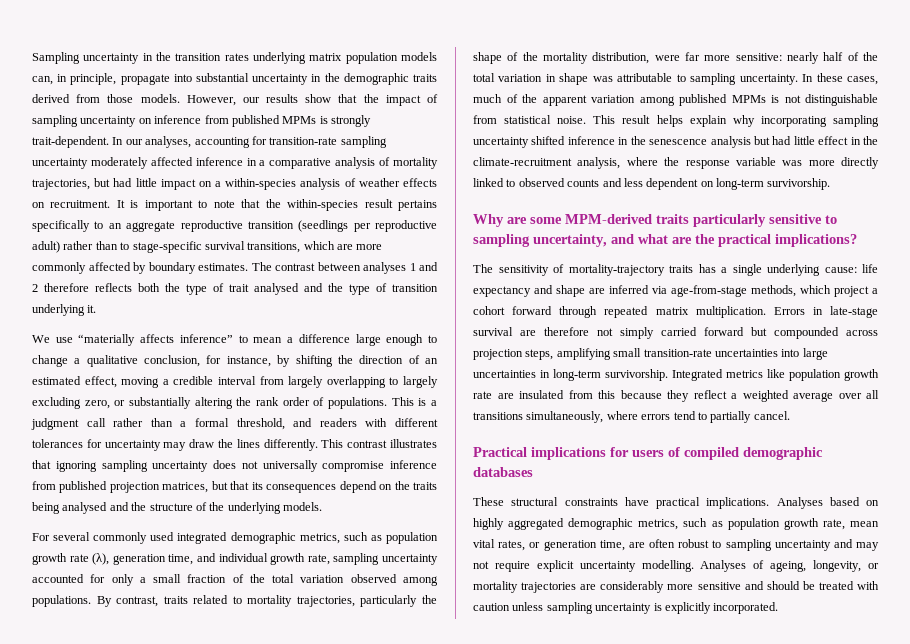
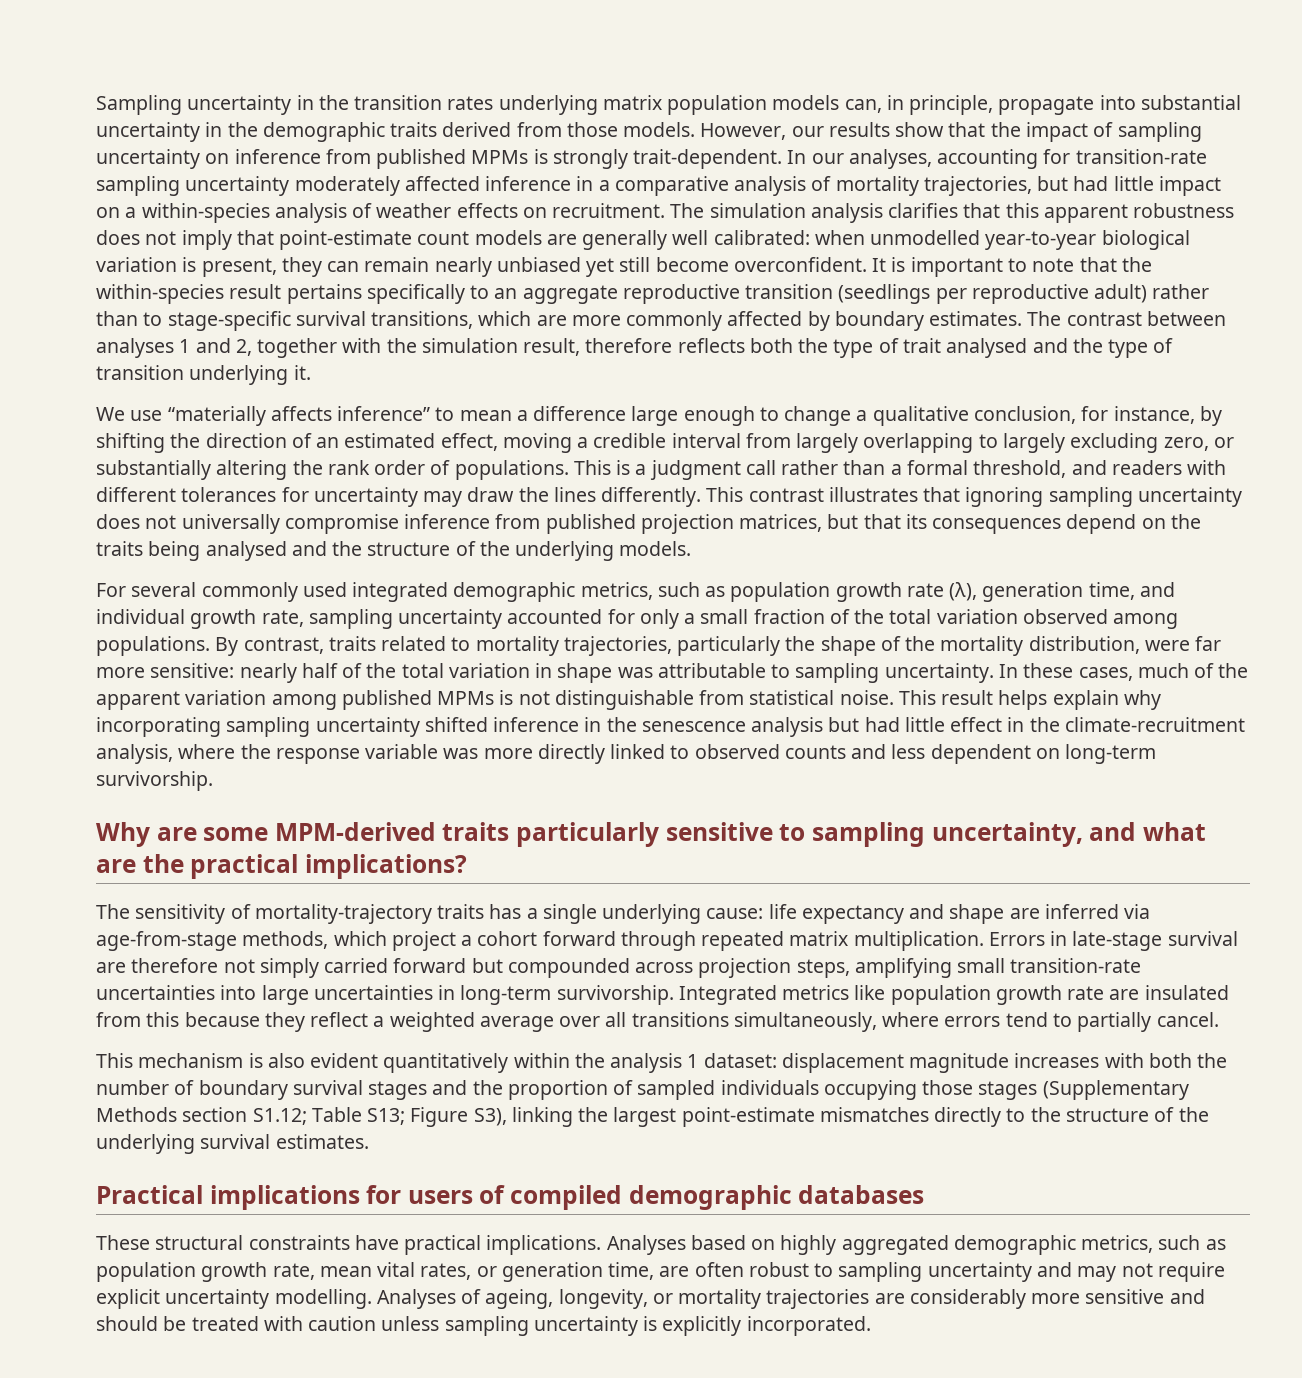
+ The simulation analysis clarifies that this apparent robustness does not imply that point-estimate count models are generally well calibrated: when unmodelled year-to-year biological variation is present, they can remain nearly unbiased yet still become overconfident.
- The contrast between analyses 1 and 2 therefore reflects both the type of trait analysed and the type of transition underlying it.
+ The contrast between analyses 1 and 2, together with the simulation result, therefore reflects both the type of trait analysed and the type of transition underlying it.
+ This mechanism is also evident quantitatively within the analysis 1 dataset: displacement magnitude increases with both the number of boundary survival stages and the proportion of sampled individuals occupying those stages (Supplementary Methods section S1.12; Table S13; Figure S3), linking the largest point-estimate mismatches directly to the structure of the underlying survival estimates.

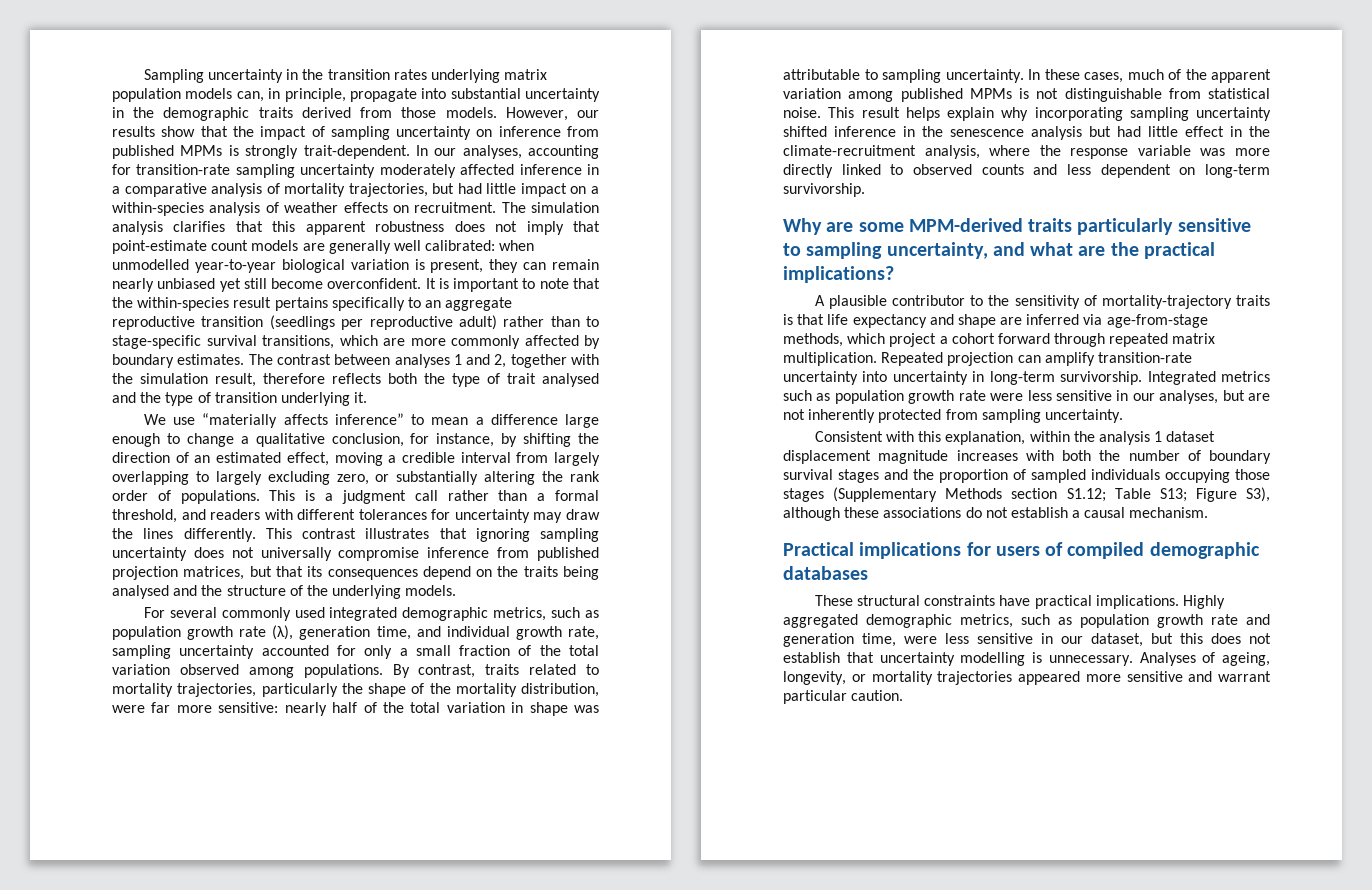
- The sensitivity of mortality-trajectory traits has a single underlying cause: life expectancy and shape are inferred via age-from-stage methods, which project a cohort forward through repeated matrix multiplication.
+ A plausible contributor to the sensitivity of mortality-trajectory traits is that life expectancy and shape are inferred via age-from-stage methods, which project a cohort forward through repeated matrix multiplication.
- Errors in late-stage survival are therefore not simply carried forward but compounded across projection steps, amplifying small transition-rate uncertainties into large uncertainties in long-term survivorship.
+ Repeated projection can amplify transition-rate uncertainty into uncertainty in long-term survivorship.
- Integrated metrics like population growth rate are insulated from this because they reflect a weighted average over all transitions simultaneously, where errors tend to partially cancel.
- This mechanism is also evident quantitatively within the analysis 1 dataset: displacement magnitude increases with both the number of boundary survival stages and the proportion of sampled individuals occupying those stages (Supplementary Methods section S1.12; Table S13; Figure S3), linking the largest point-estimate mismatches directly to the structure of the underlying survival estimates.
+ Integrated metrics such as population growth rate were less sensitive in our analyses, but are not inherently protected from sampling uncertainty.
+ Consistent with this explanation, within the analysis 1 dataset displacement magnitude increases with both the number of boundary survival stages and the proportion of sampled individuals occupying those stages (Supplementary Methods section S1.12; Table S13; Figure S3), although these associations do not establish a causal mechanism.
- Analyses based on highly aggregated demographic metrics, such as population growth rate, mean vital rates, or generation time, are often robust to sampling uncertainty and may not require explicit uncertainty modelling.
+ Highly aggregated demographic metrics, such as population growth rate and generation time, were less sensitive in our dataset, but this does not establish that uncertainty modelling is unnecessary.
- Analyses of ageing, longevity, or mortality trajectories are considerably more sensitive and should be treated with caution unless sampling uncertainty is explicitly incorporated.
+ Analyses of ageing, longevity, or mortality trajectories appeared more sensitive and warrant particular caution.

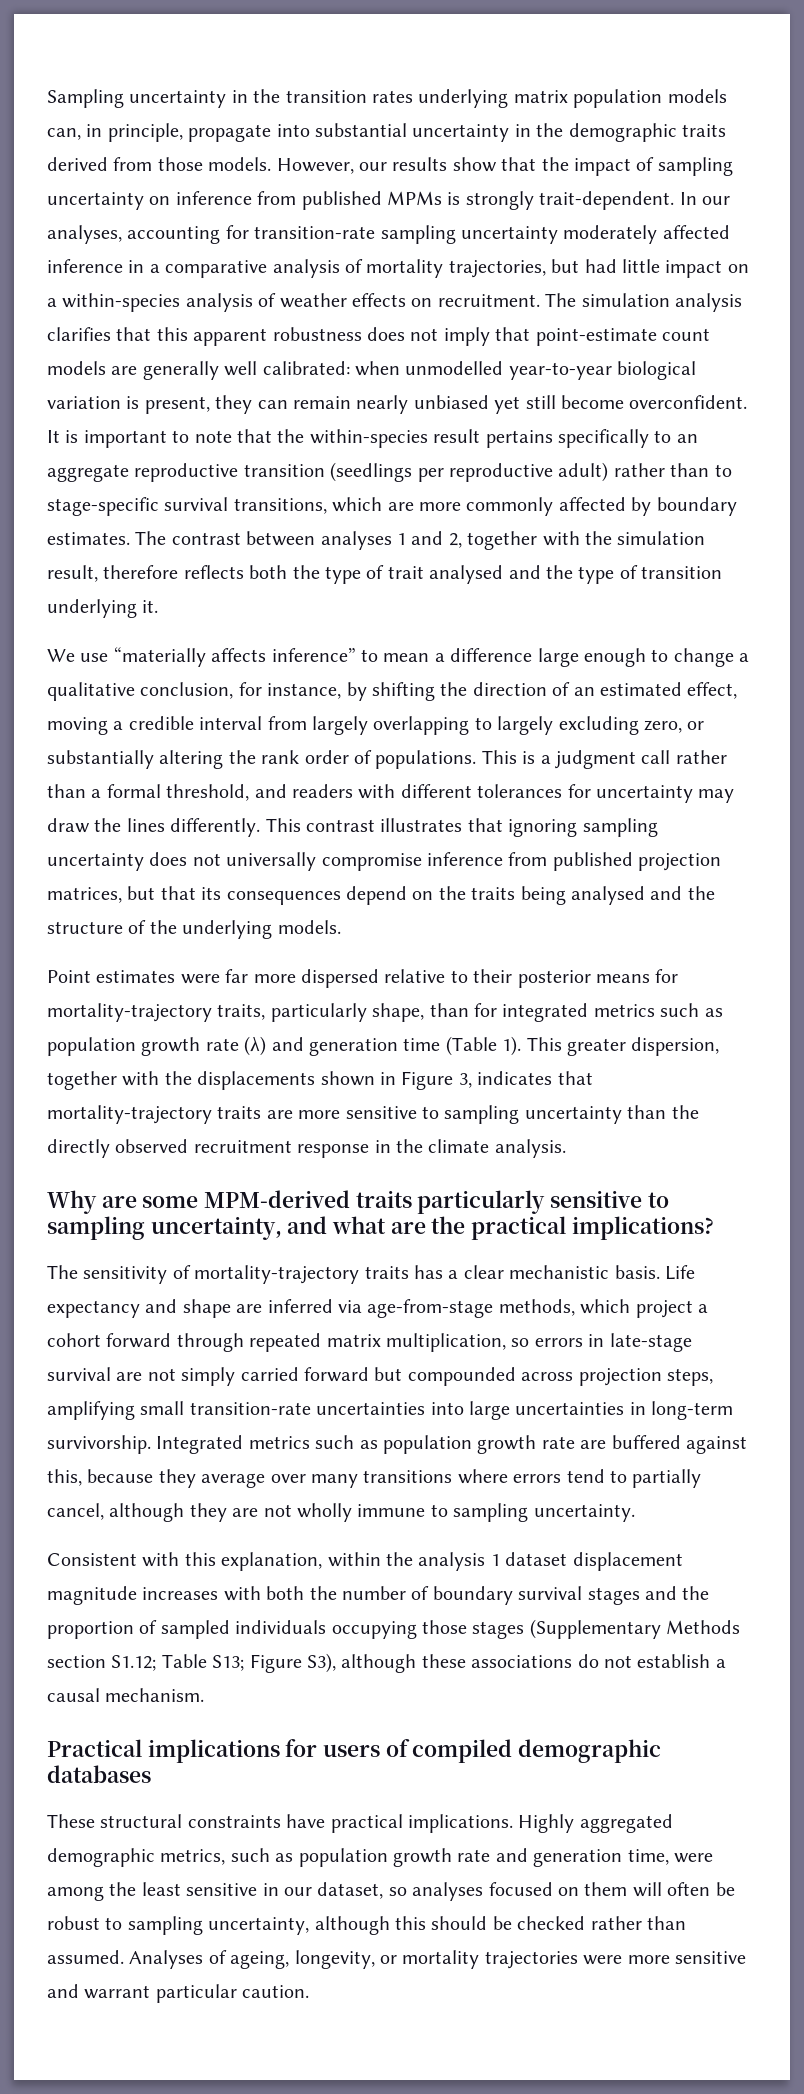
- For several commonly used integrated demographic metrics, such as population growth rate (λ), generation time, and individual growth rate, sampling uncertainty accounted for only a small fraction of the total variation observed among populations. By contrast, traits related to mortality trajectories, particularly the shape of the mortality distribution, were far more sensitive: nearly half of the total variation in shape was attributable to sampling uncertainty. In these cases, much of the apparent variation among published MPMs is not distinguishable from statistical noise. This result helps explain why incorporating sampling uncertainty shifted inference in the senescence analysis but had little effect in the climate-recruitment analysis, where the response variable was more directly linked to observed counts and less dependent on long-term survivorship.
+ Point estimates were far more dispersed relative to their posterior means for mortality-trajectory traits, particularly shape, than for integrated metrics such as population growth rate (λ) and generation time (Table 1). This greater dispersion, together with the displacements shown in Figure 3, indicates that mortality-trajectory traits are more sensitive to sampling uncertainty than the directly observed recruitment response in the climate analysis.
- A plausible contributor to the sensitivity of mortality-trajectory traits is that life expectancy and shape are inferred via age-from-stage methods, which project a cohort forward through repeated matrix multiplication. Repeated projection can amplify transition-rate uncertainty into uncertainty in long-term survivorship.
+ The sensitivity of mortality-trajectory traits has a clear mechanistic basis. Life expectancy and shape are inferred via age-from-stage methods, which project a cohort forward through repeated matrix multiplication, so errors in late-stage survival are not simply carried forward but compounded across projection steps, amplifying small transition-rate uncertainties into large uncertainties in long-term survivorship.
- Integrated metrics such as population growth rate were less sensitive in our analyses, but are not inherently protected from sampling uncertainty.
+ Integrated metrics such as population growth rate are buffered against this, because they average over many transitions where errors tend to partially cancel, although they are not wholly immune to sampling uncertainty.
- Highly aggregated demographic metrics, such as population growth rate and generation time, were less sensitive in our dataset, but this does not establish that uncertainty modelling is unnecessary.
+ Highly aggregated demographic metrics, such as population growth rate and generation time, were among the least sensitive in our dataset, so analyses focused on them will often be robust to sampling uncertainty, although this should be checked rather than assumed.
- Analyses of ageing, longevity, or mortality trajectories appeared more sensitive and warrant particular caution.
+ Analyses of ageing, longevity, or mortality trajectories were more sensitive and warrant particular caution.

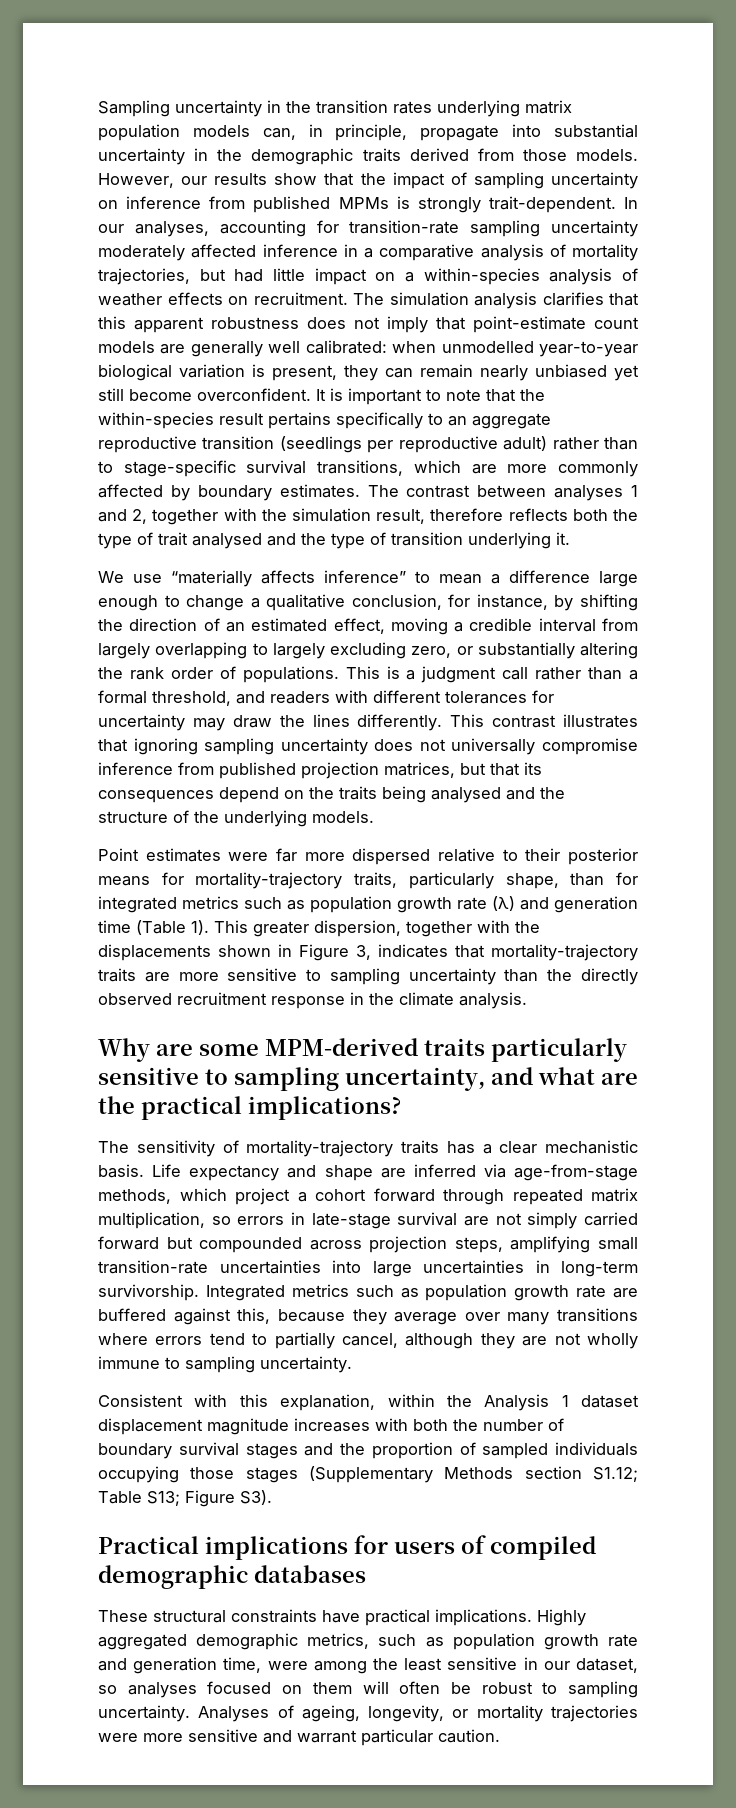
- Consistent with this explanation, within the analysis 1 dataset displacement magnitude increases with both the number of boundary survival stages and the proportion of sampled individuals occupying those stages (Supplementary Methods section S1.12; Table S13; Figure S3), although these associations do not establish a causal mechanism.
+ Consistent with this explanation, within the Analysis 1 dataset displacement magnitude increases with both the number of boundary survival stages and the proportion of sampled individuals occupying those stages (Supplementary Methods section S1.12; Table S13; Figure S3).
- Highly aggregated demographic metrics, such as population growth rate and generation time, were among the least sensitive in our dataset, so analyses focused on them will often be robust to sampling uncertainty, although this should be checked rather than assumed.
+ Highly aggregated demographic metrics, such as population growth rate and generation time, were among the least sensitive in our dataset, so analyses focused on them will often be robust to sampling uncertainty.

